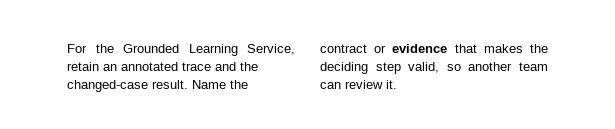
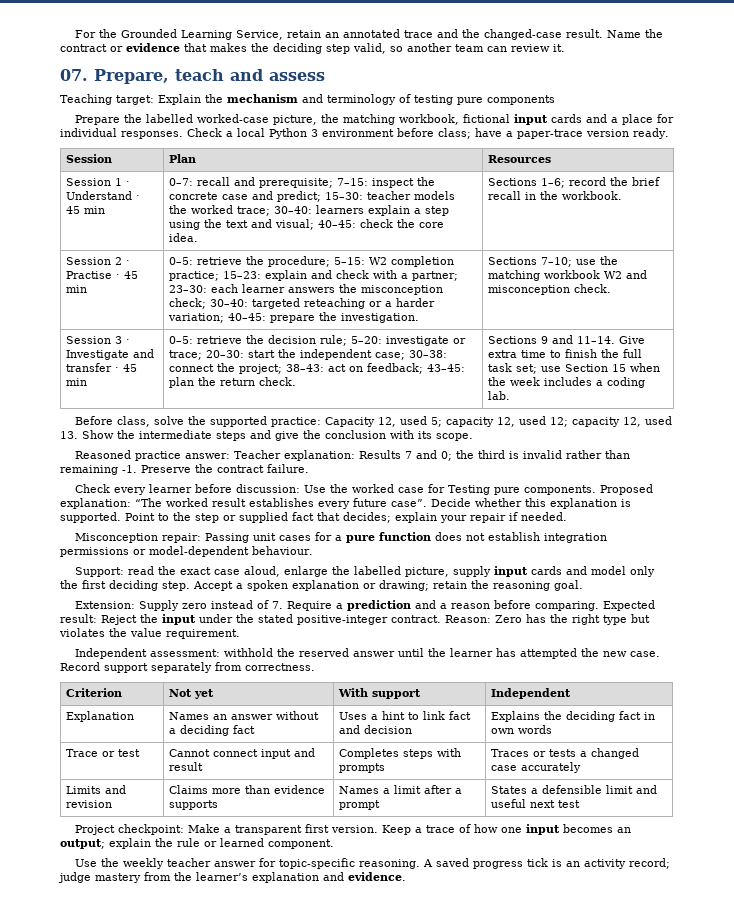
+ 07. Prepare, teach and assess
+ Teaching target: Explain the mechanism and terminology of testing pure components
+ Prepare the labelled worked-case picture, the matching workbook, fictional input cards and a place for individual responses. Check a local Python 3 environment before class; have a paper-trace version ready.
+ Session | Plan | Resources
+ Session 1 · Understand · 45 min | 0–7: recall and prerequisite; 7–15: inspect the concrete case and predict; 15–30: teacher models the worked trace; 30–40: learners explain a step using the text and visual; 40–45: check the core idea. | Sections 1–6; record the brief recall in the workbook.
+ Session 2 · Practise · 45 min | 0–5: retrieve the procedure; 5–15: W2 completion practice; 15–23: explain and check with a partner; 23–30: each learner answers the misconception check; 30–40: targeted reteaching or a harder variation; 40–45: prepare the investigation. | Sections 7–10; use the matching workbook W2 and misconception check.
+ Session 3 · Investigate and transfer · 45 min | 0–5: retrieve the decision rule; 5–20: investigate or trace; 20–30: start the independent case; 30–38: connect the project; 38–43: act on feedback; 43–45: plan the return check. | Sections 9 and 11–14. Give extra time to finish the full task set; use Section 15 when the week includes a coding lab.
+ Before class, solve the supported practice: Capacity 12, used 5; capacity 12, used 12; capacity 12, used 13. Show the intermediate steps and give the conclusion with its scope.
+ Reasoned practice answer: Teacher explanation: Results 7 and 0; the third is invalid rather than remaining -1. Preserve the contract failure.
+ Check every learner before discussion: Use the worked case for Testing pure components. Proposed explanation: “The worked result establishes every future case”. Decide whether this explanation is supported. Point to the step or supplied fact that decides; explain your repair if needed.
+ Misconception repair: Passing unit cases for a pure function does not establish integration permissions or model-dependent behaviour.
+ Support: read the exact case aloud, enlarge the labelled picture, supply input cards and model only the first deciding step. Accept a spoken explanation or drawing; retain the reasoning goal.
+ Extension: Supply zero instead of 7. Require a prediction and a reason before comparing. Expected result: Reject the input under the stated positive-integer contract. Reason: Zero has the right type but violates the value requirement.
+ Independent assessment: withhold the reserved answer until the learner has attempted the new case. Record support separately from correctness.
+ Criterion | Not yet | With support | Independent
+ Explanation | Names an answer without a deciding fact | Uses a hint to link fact and decision | Explains the deciding fact in own words
+ Trace or test | Cannot connect input and result | Completes steps with prompts | Traces or tests a changed case accurately
+ Limits and revision | Claims more than evidence supports | Names a limit after a prompt | States a defensible limit and useful next test
+ Project checkpoint: Make a transparent first version. Keep a trace of how one input becomes an output; explain the rule or learned component.
+ Use the weekly teacher answer for topic-specific reasoning. A saved progress tick is an activity record; judge mastery from the learner’s explanation and evidence.

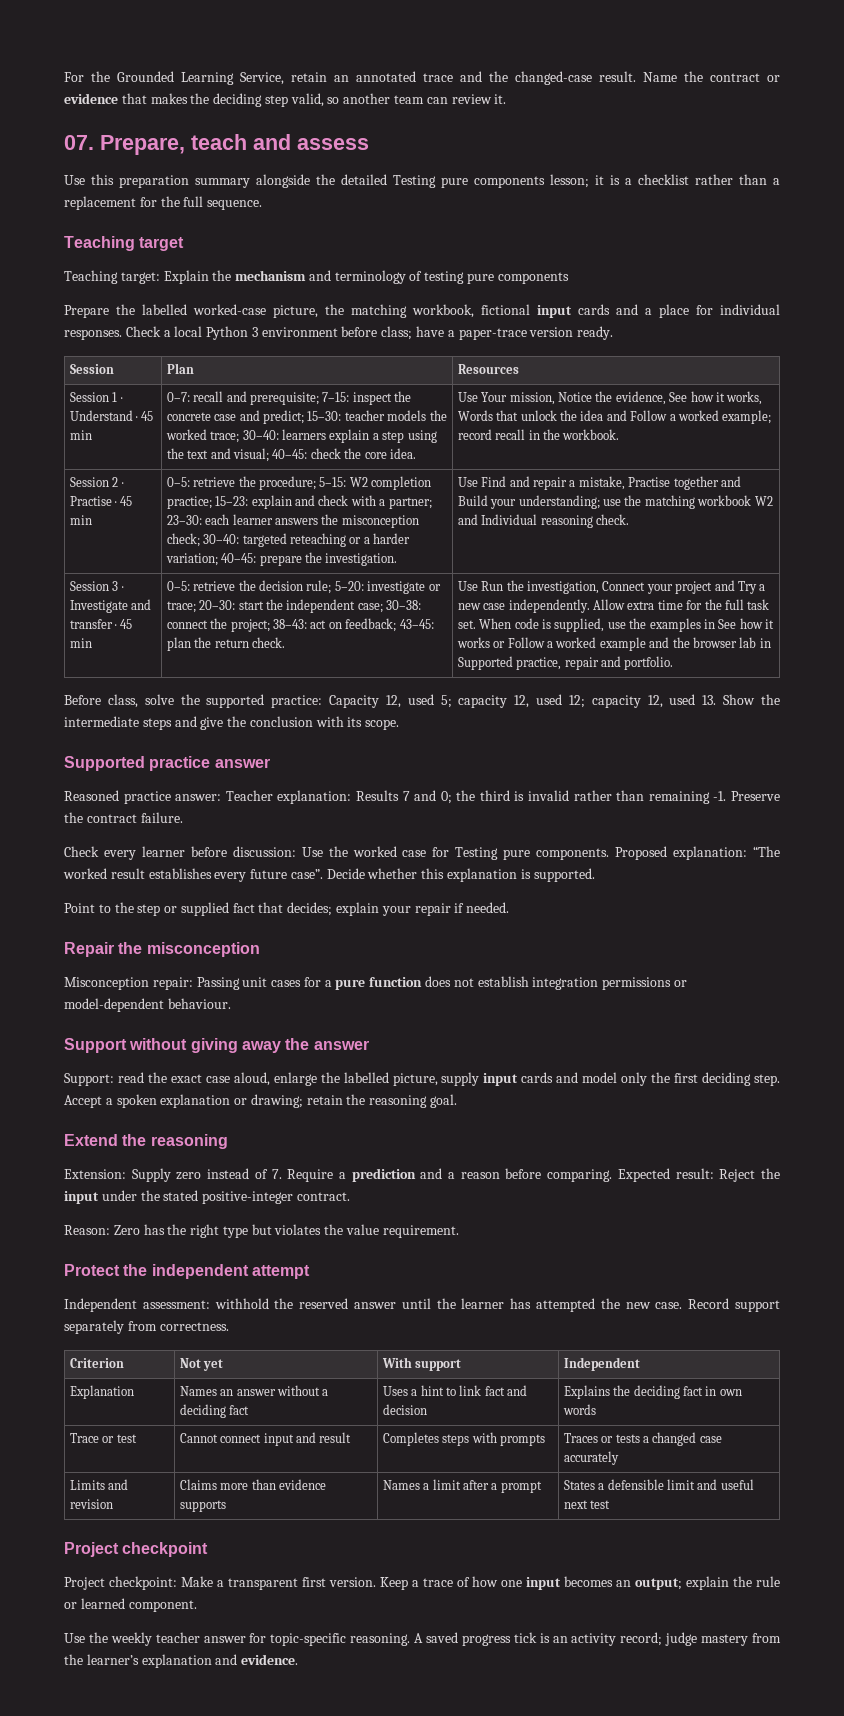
+ Use this preparation summary alongside the detailed Testing pure components lesson; it is a checklist rather than a replacement for the full sequence.
+ Teaching target
- Sections 1–6; record the brief recall in the workbook.
+ Use Your mission, Notice the evidence, See how it works, Words that unlock the idea and Follow a worked example; record recall in the workbook.
- Sections 7–10; use the matching workbook W2 and misconception check.
+ Use Find and repair a mistake, Practise together and Build your understanding; use the matching workbook W2 and Individual reasoning check.
- Sections 9 and 11–14. Give extra time to finish the full task set; use Section 15 when the week includes a coding lab.
+ Use Run the investigation, Connect your project and Try a new case independently. Allow extra time for the full task set. When code is supplied, use the examples in See how it works or Follow a worked example and the browser lab in Supported practice, repair and portfolio.
+ Supported practice answer
- Decide whether this explanation is supported. Point to the step or supplied fact that decides; explain your repair if needed.
+ Decide whether this explanation is supported.
+ Point to the step or supplied fact that decides; explain your repair if needed.
+ Repair the misconception
+ Support without giving away the answer
+ Extend the reasoning
- Expected result: Reject the input under the stated positive-integer contract. Reason: Zero has the right type but violates the value requirement.
+ Expected result: Reject the input under the stated positive-integer contract.
+ Reason: Zero has the right type but violates the value requirement.
+ Protect the independent attempt
+ Project checkpoint

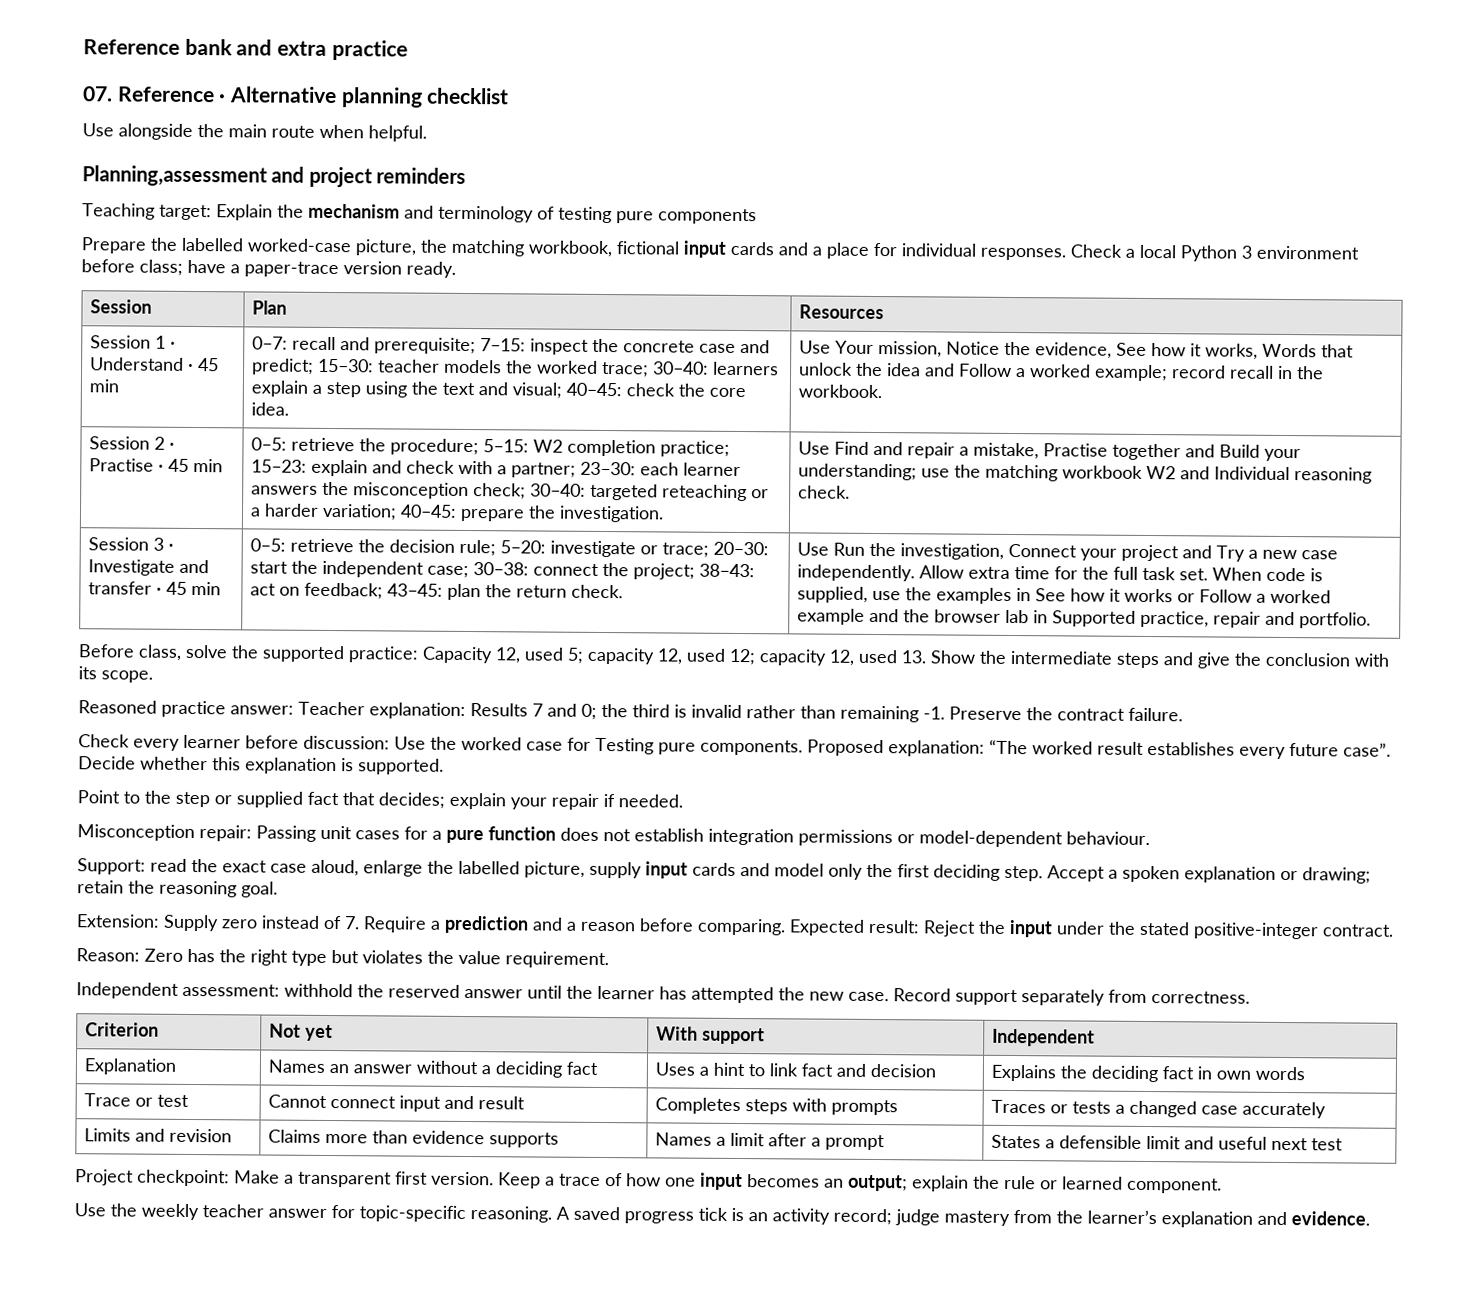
- For the Grounded Learning Service, retain an annotated trace and the changed-case result. Name the contract or evidence that makes the deciding step valid, so another team can review it.
- 07. Prepare, teach and assess
- Use this preparation summary alongside the detailed Testing pure components lesson; it is a checklist rather than a replacement for the full sequence.
- Teaching target
+ Reference bank and extra practice
+ 07. Reference · Alternative planning checklist
+ Use alongside the main route when helpful.
+ Planning,assessment and project reminders
- Supported practice answer
- Repair the misconception
- Support without giving away the answer
- Extend the reasoning
- Protect the independent attempt
- Project checkpoint

